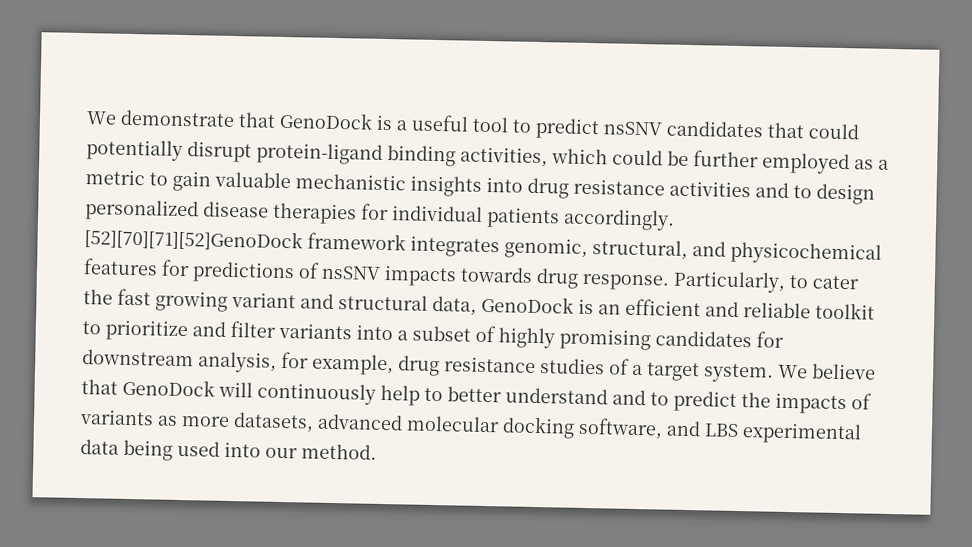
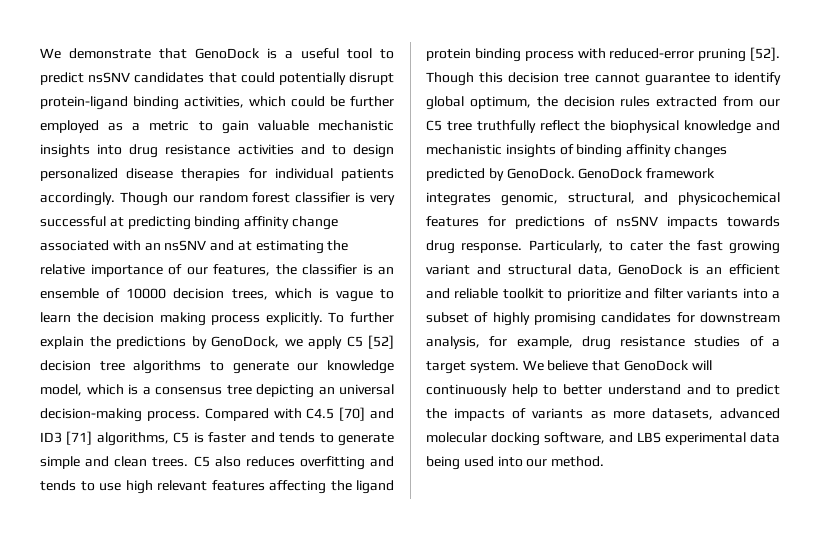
- [52][70][71][52]GenoDock framework integrates genomic, structural, and physicochemical features for predictions of nsSNV impacts towards drug response.
+ Though our random forest classifier is very successful at predicting binding affinity change associated with an nsSNV and at estimating the relative importance of our features, the classifier is an ensemble of 10000 decision trees, which is vague to learn the decision making process explicitly. To further explain the predictions by GenoDock, we apply C5 [52] decision tree algorithms to generate our knowledge model, which is a consensus tree depicting an universal decision-making process. Compared with C4.5 [70] and ID3 [71] algorithms, C5 is faster and tends to generate simple and clean trees. C5 also reduces overfitting and tends to use high relevant features affecting the ligand protein binding process with reduced-error pruning [52]. Though this decision tree cannot guarantee to identify global optimum, the decision rules extracted from our C5 tree truthfully reflect the biophysical knowledge and mechanistic insights of binding affinity changes predicted by GenoDock. GenoDock framework integrates genomic, structural, and physicochemical features for predictions of nsSNV impacts towards drug response.

